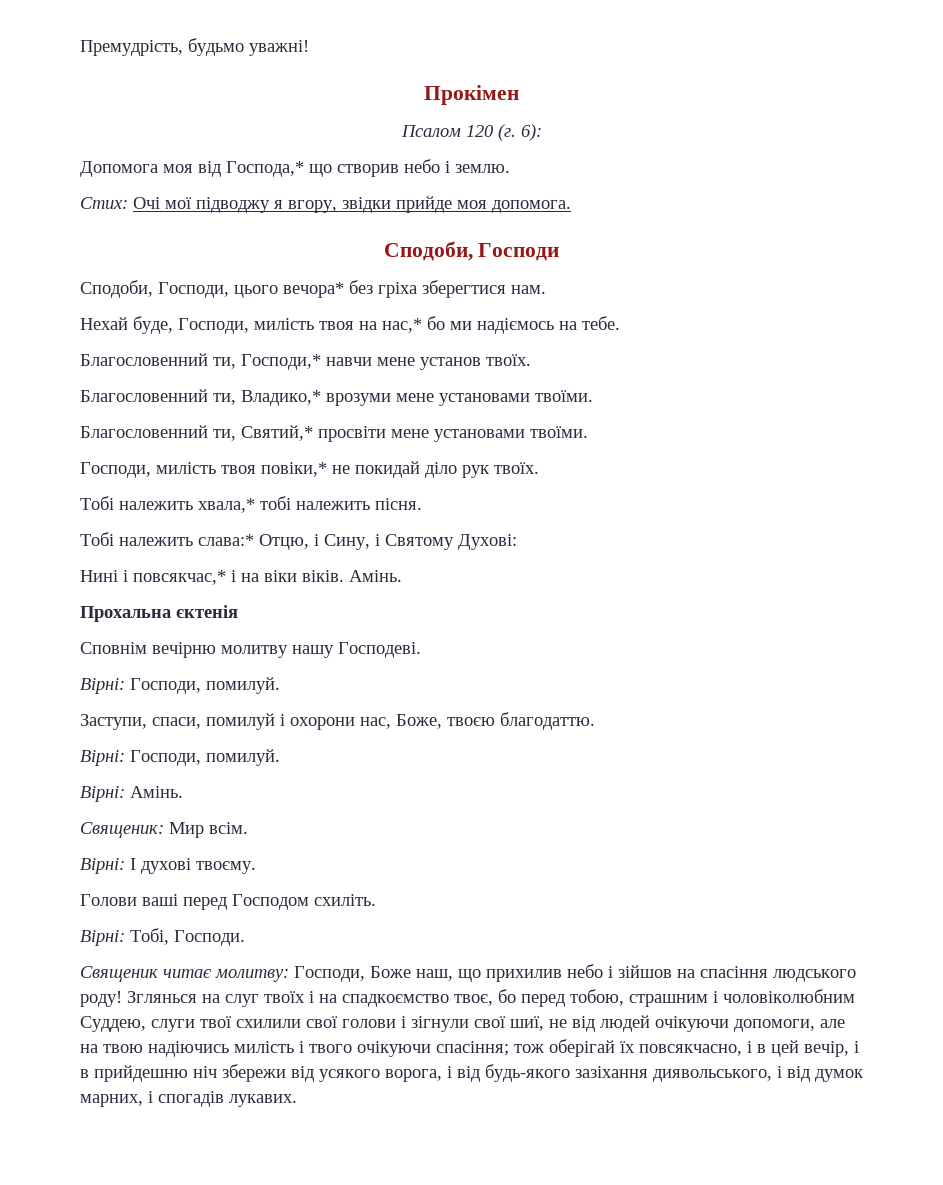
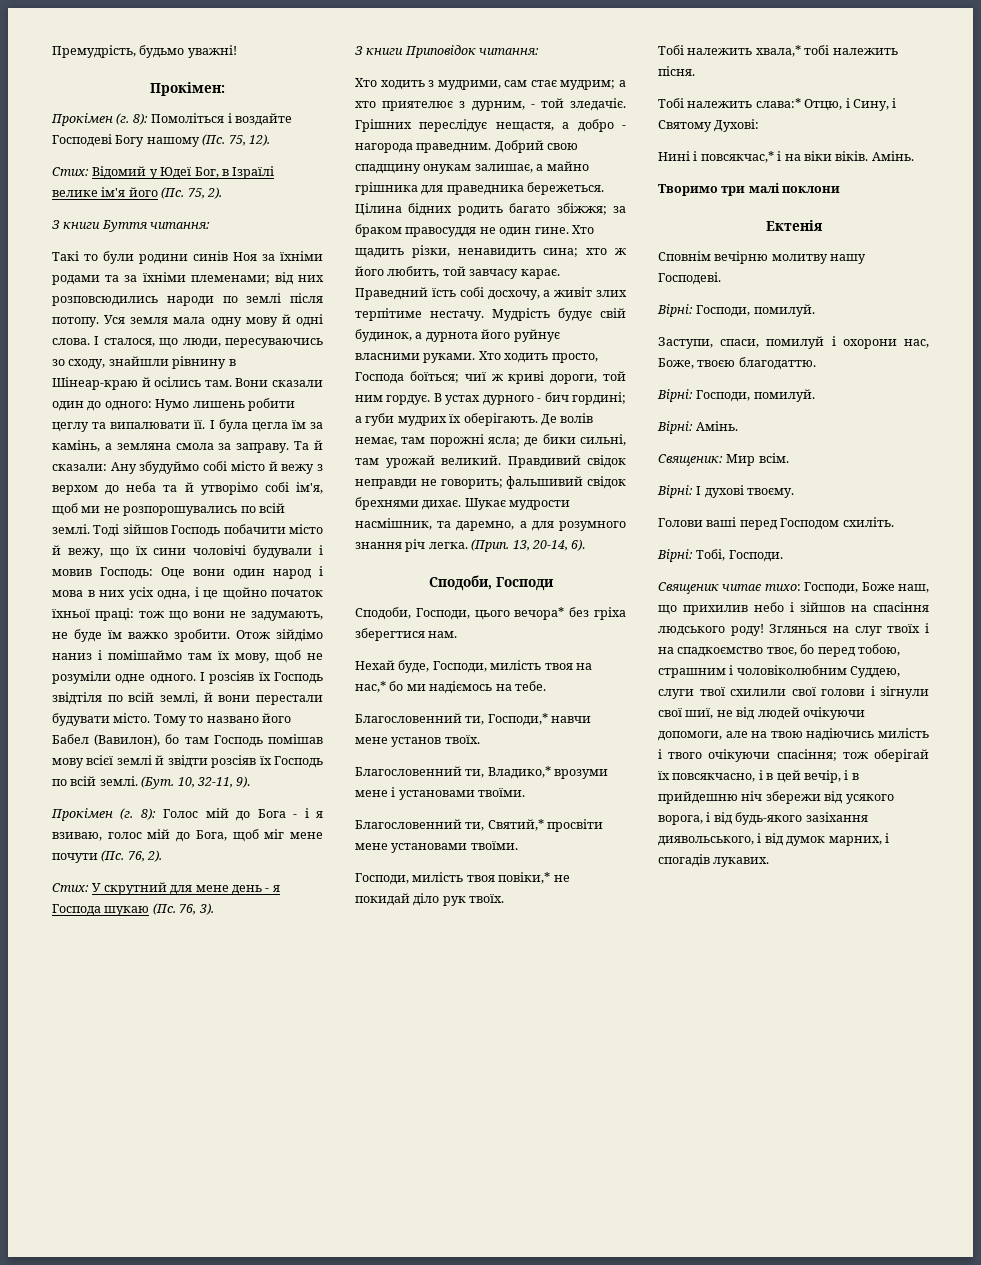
- Прокімен
- Псалом 120 (г. 6):
- Допомога моя від Господа,* що створив небо і землю.
- Стих: Очі мої підводжу я вгору, звідки прийде моя допомога.
+ Прокімен:
+ Прокімен (г. 8): Помоліться і воздайте Господеві Богу нашому (Пс. 75, 12).
+ Стих: Відомий у Юдеї Бог, в Ізраїлі велике ім'я його (Пс. 75, 2).
+ З книги Буття читання:
+ Такі то були родини синів Ноя за їхніми родами та за їхніми племенами; від них розповсюдились народи по землі після потопу. Уся земля мала одну мову й одні слова. І сталося, що люди, пересуваючись зо сходу, знайшли рівнину в Шінеар-краю й осілись там. Вони сказали один до одного: Нумо лишень робити цеглу та випалювати її. І була цегла їм за камінь, а земляна смола за заправу. Та й сказали: Ану збудуймо собі місто й вежу з верхом до неба та й утворімо собі ім'я, щоб ми не розпорошувались по всій землі. Тоді зійшов Господь побачити місто й вежу, що їх сини чоловічі будували і мовив Господь: Оце вони один народ і мова в них усіх одна, і це щойно початок їхньої праці: тож що вони не задумають, не буде їм важко зробити. Отож зійдімо наниз і помішаймо там їх мову, щоб не розуміли одне одного. І розсіяв їх Господь звідтіля по всій землі, й вони перестали будувати місто. Тому то названо його Бабел (Вавилон), бо там Господь помішав мову всієї землі й звідти розсіяв їх Господь по всій землі. (Бут. 10, 32-11, 9).
+ Прокімен (г. 8): Голос мій до Бога - і я взиваю, голос мій до Бога, щоб міг мене почути (Пс. 76, 2).
+ Стих: У скрутний для мене день - я Господа шукаю (Пс. 76, 3).
+ З книги Приповідок читання:
+ Хто ходить з мудрими, сам стає мудрим; а хто приятелює з дурним, - той зледачіє. Грішних переслідує нещастя, а добро - нагорода праведним. Добрий свою спадщину онукам залишає, а майно грішника для праведника бережеться. Цілина бідних родить багато збіжжя; за браком правосуддя не один гине. Хто щадить різки, ненавидить сина; хто ж його любить, той завчасу карає. Праведний їсть собі досхочу, а живіт злих терпітиме нестачу. Мудрість будує свій будинок, а дурнота його руйнує власними руками. Хто ходить просто, Господа боїться; чиї ж криві дороги, той ним гордує. В устах дурного - бич гордині; а губи мудрих їх оберігають. Де волів немає, там порожні ясла; де бики сильні, там урожай великий. Правдивий свідок неправди не говорить; фальшивий свідок брехнями дихає. Шукає мудрости насмішник, та даремно, а для розумного знання річ легка. (Прип. 13, 20-14, 6).
- Благословенний ти, Владико,* врозуми мене установами твоїми.
+ Благословенний ти, Владико,* врозуми мене і установами твоїми.
- Прохальна єктенія
+ Творимо три малі поклони
+ Ектенія
- Священик читає молитву: Господи, Боже наш, що прихилив небо і зійшов на спасіння людського роду!
+ Священик читає тихо: Господи, Боже наш, що прихилив небо і зійшов на спасіння людського роду!

